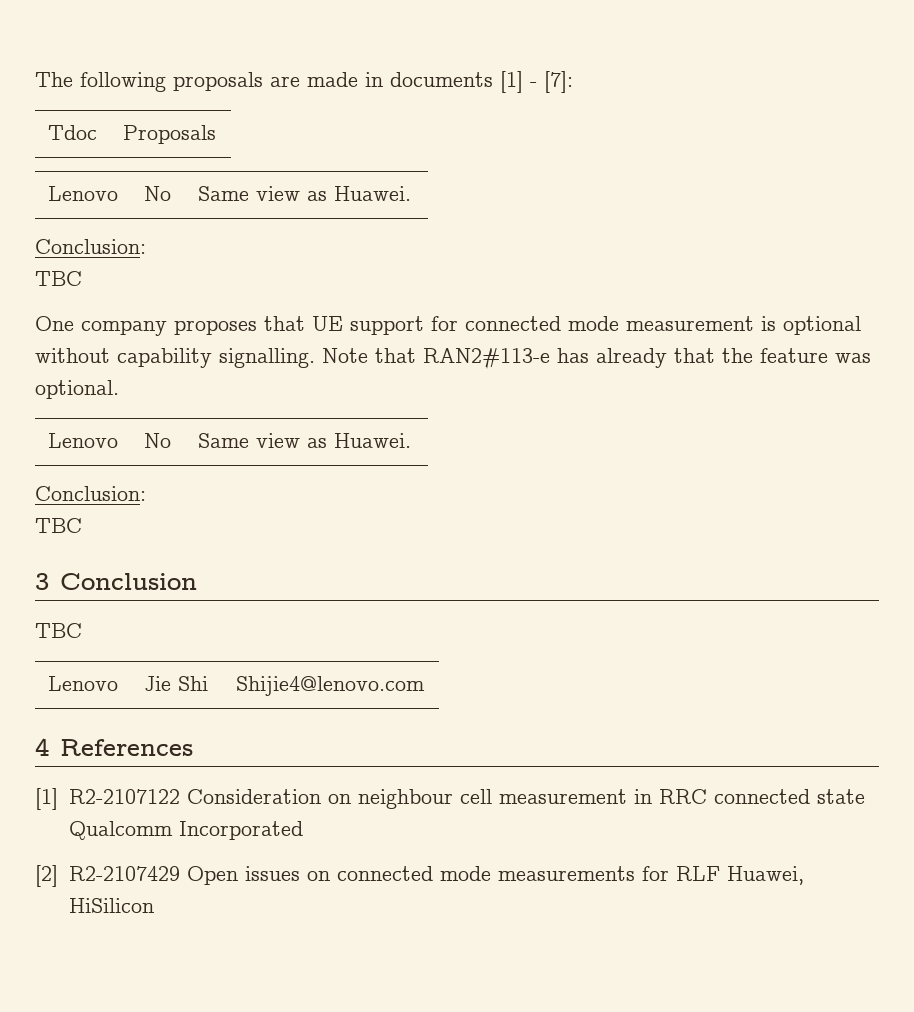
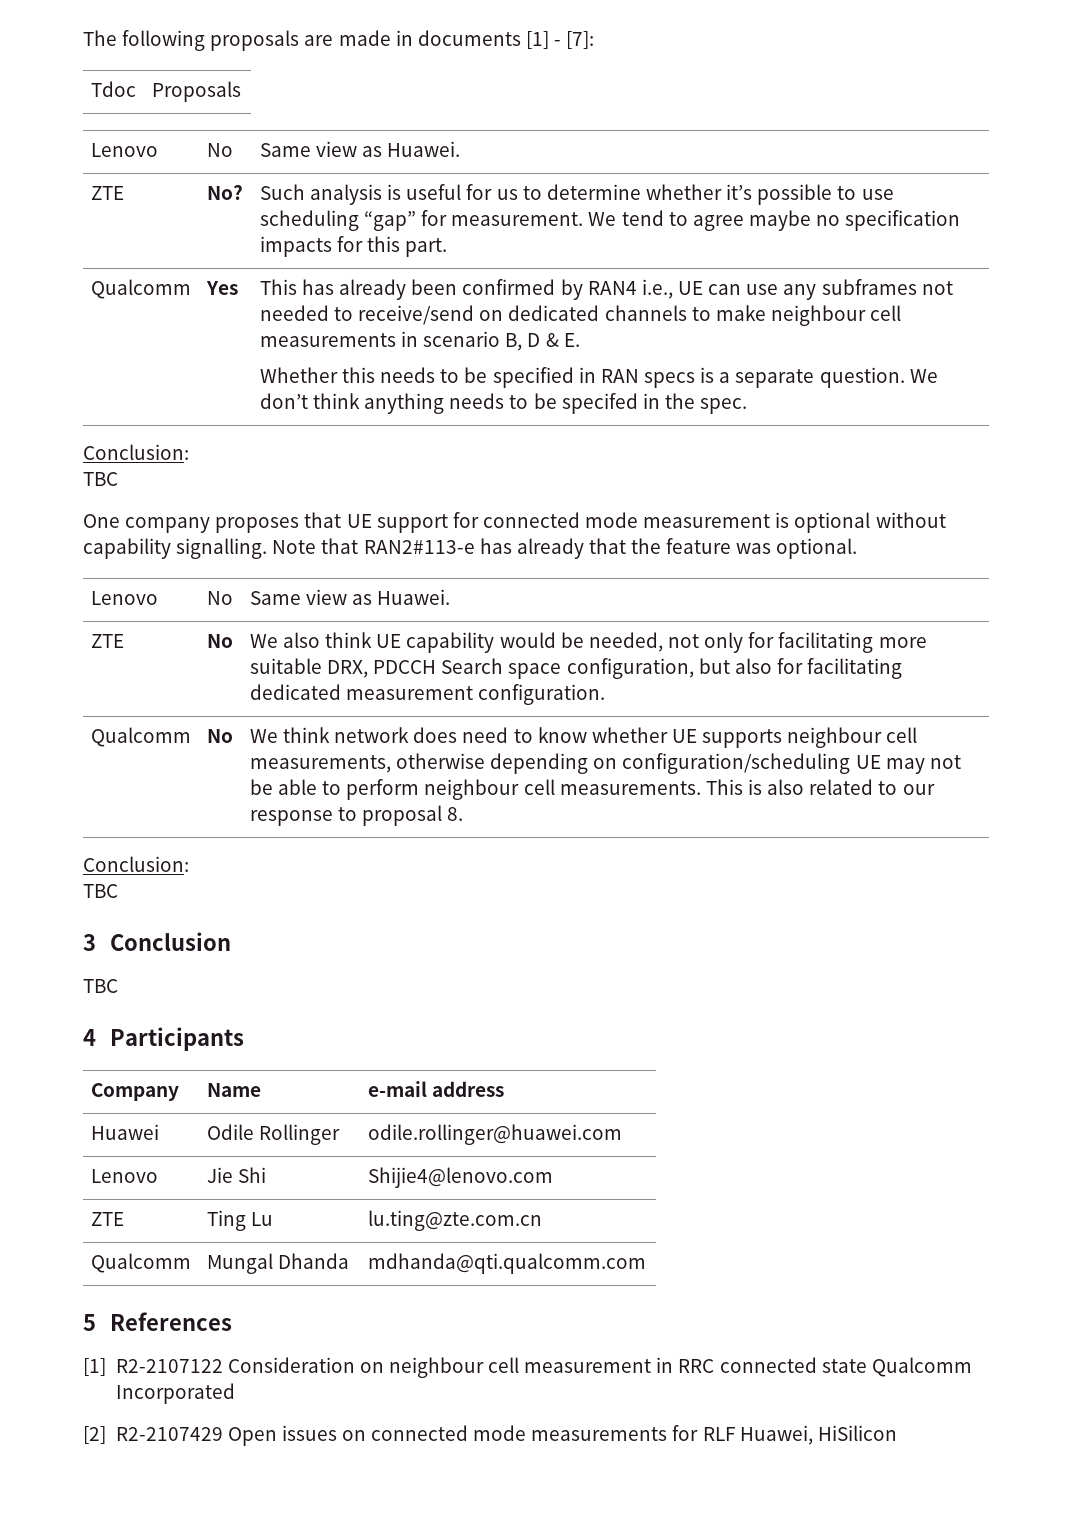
+ ZTE | No? | Such analysis is useful for us to determine whether it’s possible to use scheduling “gap” for measurement. We tend to agree maybe no specification impacts for this part.
+ Qualcomm | Yes | This has already been confirmed by RAN4 i.e., UE can use any subframes not needed to receive/send on dedicated channels to make neighbour cell measurements in scenario B, D & E.
+ Whether this needs to be specified in RAN specs is a separate question. We don’t think anything needs to be specifed in the spec.
+ ZTE | No | We also think UE capability would be needed, not only for facilitating more suitable DRX, PDCCH Search space configuration, but also for facilitating dedicated measurement configuration.
+ Qualcomm | No | We think network does need to know whether UE supports neighbour cell measurements, otherwise depending on configuration/scheduling UE may not be able to perform neighbour cell measurements. This is also related to our response to proposal 8.
+ 4 Participants
+ Company | Name | e-mail address
+ Huawei | Odile Rollinger | odile.rollinger@huawei.com
  Lenovo | Jie Shi | Shijie4@lenovo.com
- 4 References
+ ZTE | Ting Lu | lu.ting@zte.com.cn
+ Qualcomm | Mungal Dhanda | mdhanda@qti.qualcomm.com
+ 5 References

